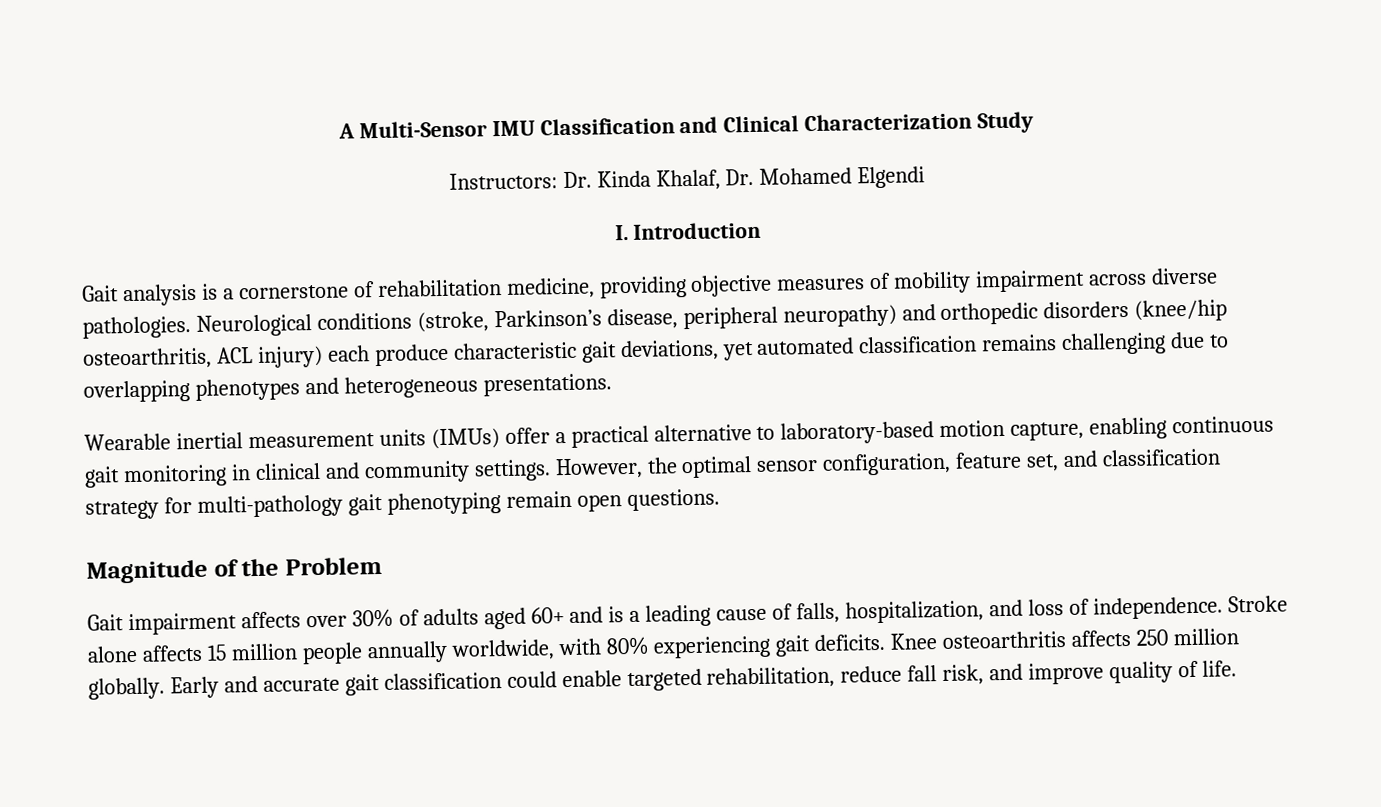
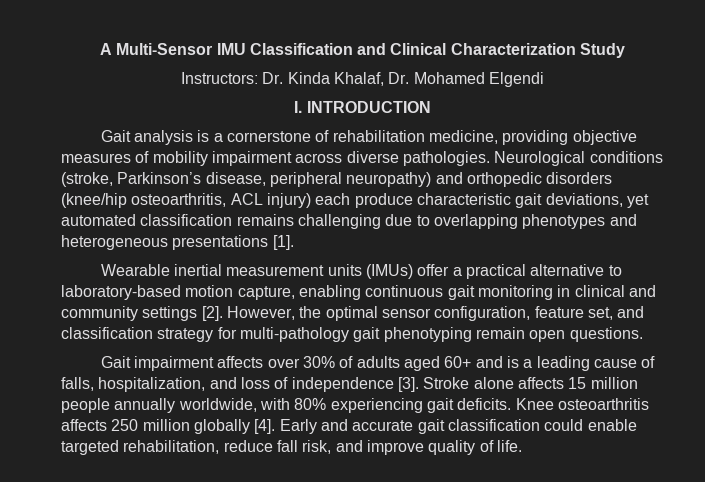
- I. Introduction
+ I. INTRODUCTION
- Neurological conditions (stroke, Parkinson’s disease, peripheral neuropathy) and orthopedic disorders (knee/hip osteoarthritis, ACL injury) each produce characteristic gait deviations, yet automated classification remains challenging due to overlapping phenotypes and heterogeneous presentations.
+ Neurological conditions (stroke, Parkinson’s disease, peripheral neuropathy) and orthopedic disorders (knee/hip osteoarthritis, ACL injury) each produce characteristic gait deviations, yet automated classification remains challenging due to overlapping phenotypes and heterogeneous presentations [1].
- Wearable inertial measurement units (IMUs) offer a practical alternative to laboratory-based motion capture, enabling continuous gait monitoring in clinical and community settings.
+ Wearable inertial measurement units (IMUs) offer a practical alternative to laboratory-based motion capture, enabling continuous gait monitoring in clinical and community settings [2].
- Magnitude of the Problem
- Gait impairment affects over 30% of adults aged 60+ and is a leading cause of falls, hospitalization, and loss of independence.
+ Gait impairment affects over 30% of adults aged 60+ and is a leading cause of falls, hospitalization, and loss of independence [3].
- Knee osteoarthritis affects 250 million globally.
+ Knee osteoarthritis affects 250 million globally [4].

